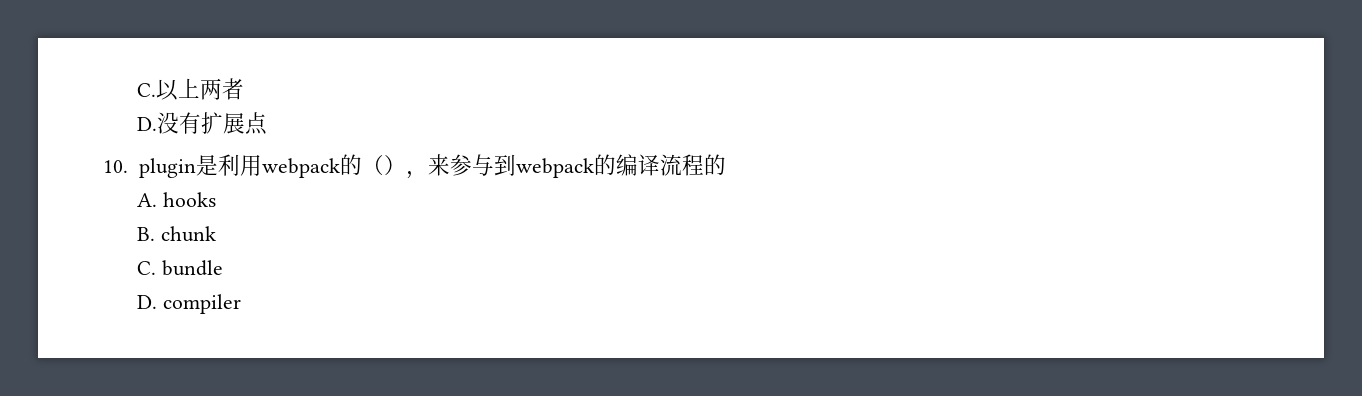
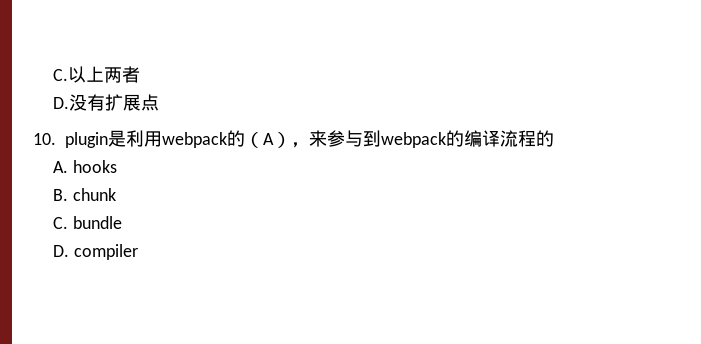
- 10. plugin是利用webpack的（），来参与到webpack的编译流程的
+ 10. plugin是利用webpack的（A），来参与到webpack的编译流程的

